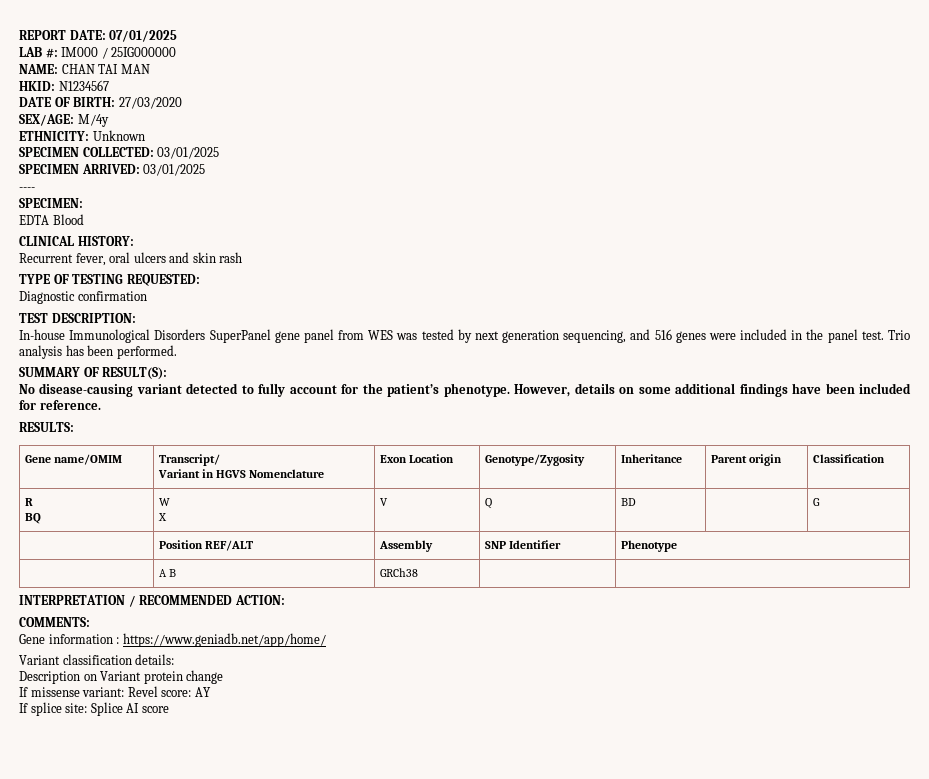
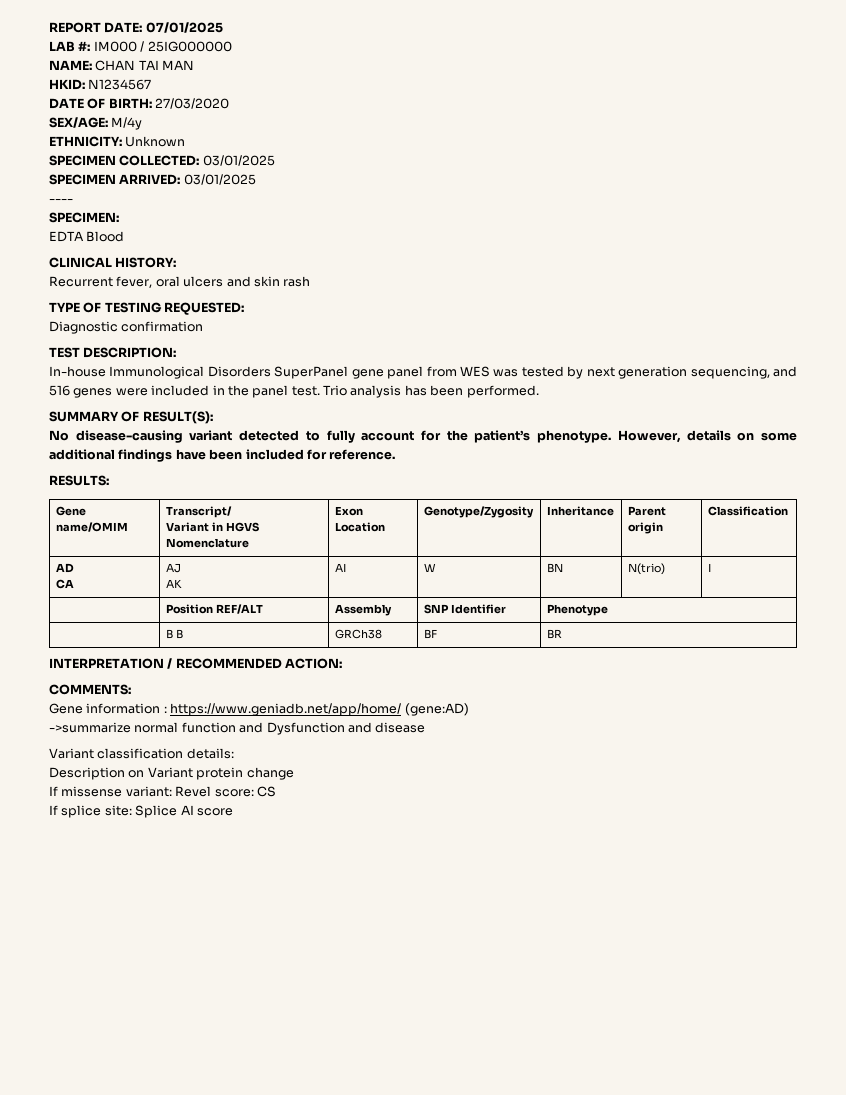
- R
- BQ | W
- X | V | Q | BD | | G
+ AD
+ CA | AJ
+ AK | AI | W | BN | N(trio) | I
- | A B | GRCh38 | |
+ | B B | GRCh38 | BF | BR
- Gene information : https://www.geniadb.net/app/home/
+ Gene information : https://www.geniadb.net/app/home/ (gene:AD)
+ ->summarize normal function and Dysfunction and disease
- If missense variant: Revel score: AY
+ If missense variant: Revel score: CS

